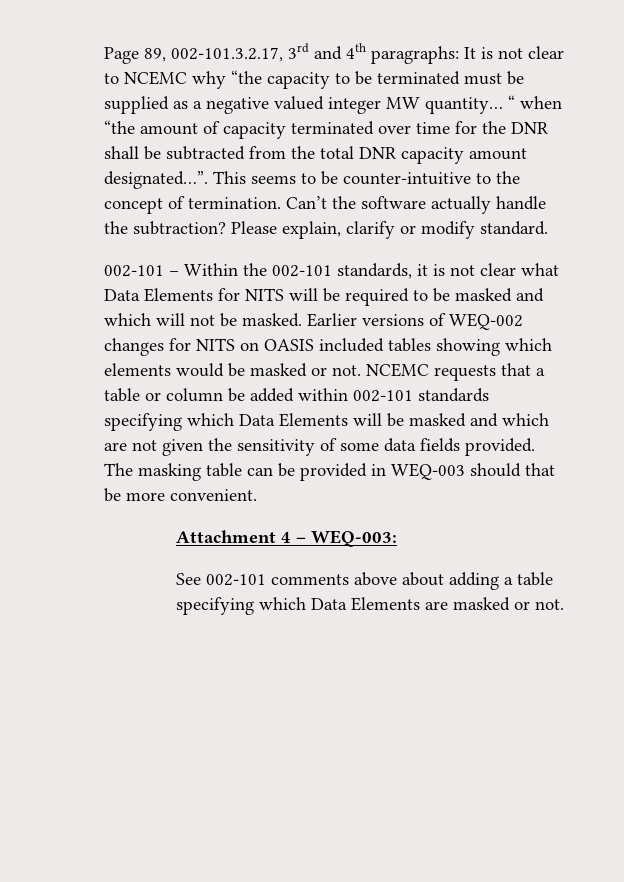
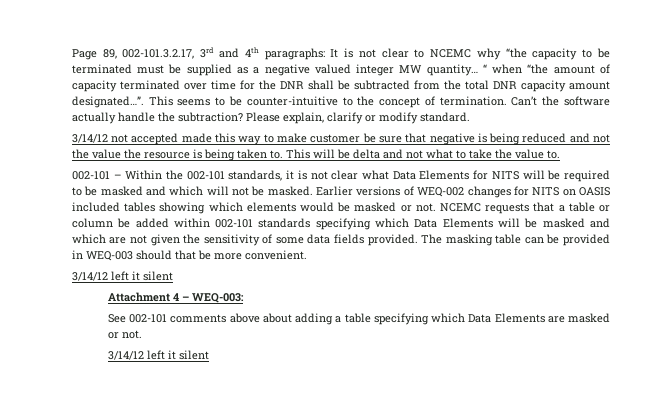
+ 3/14/12 not accepted made this way to make customer be sure that negative is being reduced and not the value the resource is being taken to. This will be delta and not what to take the value to.
  The masking table can be provided in WEQ-003 should that be more convenient.
+ 3/14/12 left it silent
  See 002-101 comments above about adding a table specifying which Data Elements are masked or not.
+ 3/14/12 left it silent

